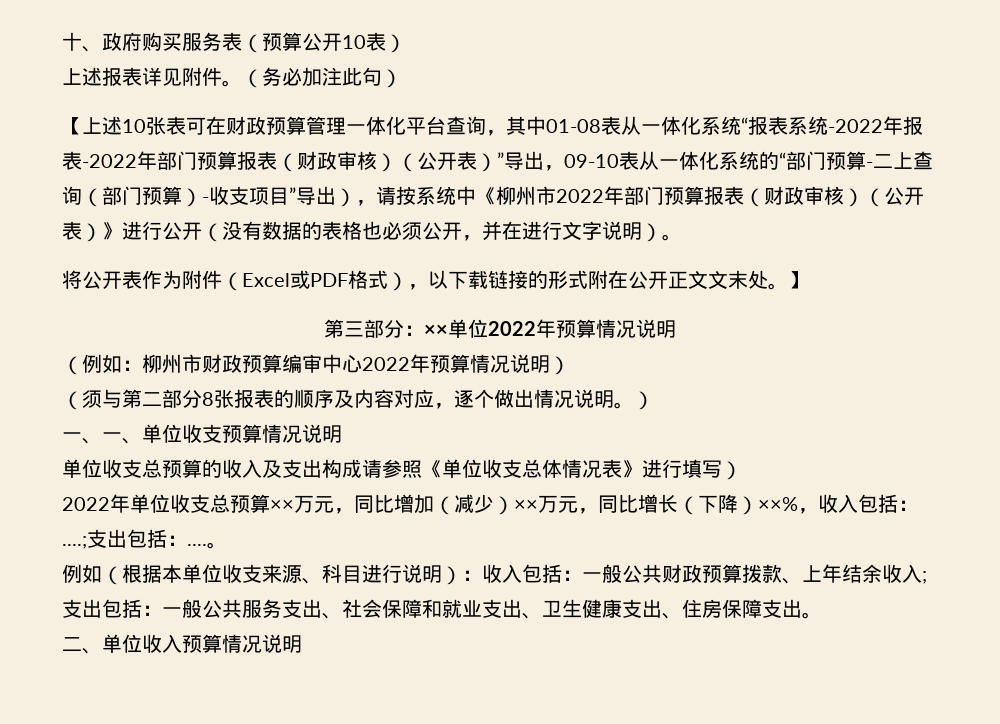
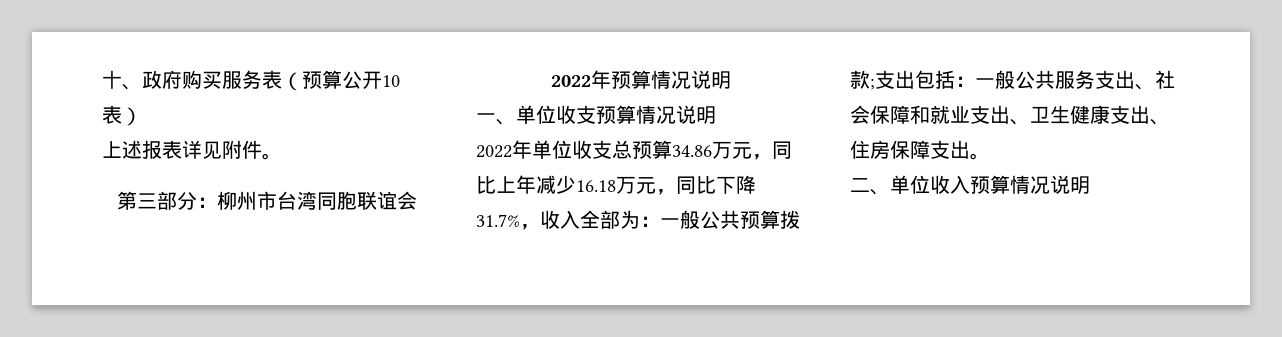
- 上述报表详见附件。（务必加注此句）
- 【上述10张表可在财政预算管理一体化平台查询，其中01-08表从一体化系统“报表系统-2022年报表-2022年部门预算报表（财政审核）（公开表）”导出，09-10表从一体化系统的“部门预算-二上查询（部门预算）-收支项目”导出），请按系统中《柳州市2022年部门预算报表（财政审核）（公开表）》进行公开（没有数据的表格也必须公开，并在进行文字说明）。
- 将公开表作为附件（Excel或PDF格式），以下载链接的形式附在公开正文文末处。】
- 第三部分：××单位2022年预算情况说明
- （例如：柳州市财政预算编审中心2022年预算情况说明）
- （须与第二部分8张报表的顺序及内容对应，逐个做出情况说明。）
- 一、一、单位收支预算情况说明
+ 上述报表详见附件。
+ 第三部分：柳州市台湾同胞联谊会2022年预算情况说明
+ 一、单位收支预算情况说明
- 单位收支总预算的收入及支出构成请参照《单位收支总体情况表》进行填写）
- 2022年单位收支总预算××万元，同比增加（减少）××万元，同比增长（下降）××%，收入包括：....;支出包括：....。
- 例如（根据本单位收支来源、科目进行说明）：收入包括：一般公共财政预算拨款、上年结余收入;支出包括：一般公共服务支出、社会保障和就业支出、卫生健康支出、住房保障支出。
+ 2022年单位收支总预算34.86万元，同比上年减少16.18万元，同比下降31.7%，收入全部为：一般公共预算拨款;支出包括：一般公共服务支出、社会保障和就业支出、卫生健康支出、住房保障支出。

